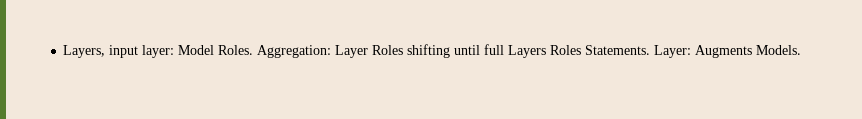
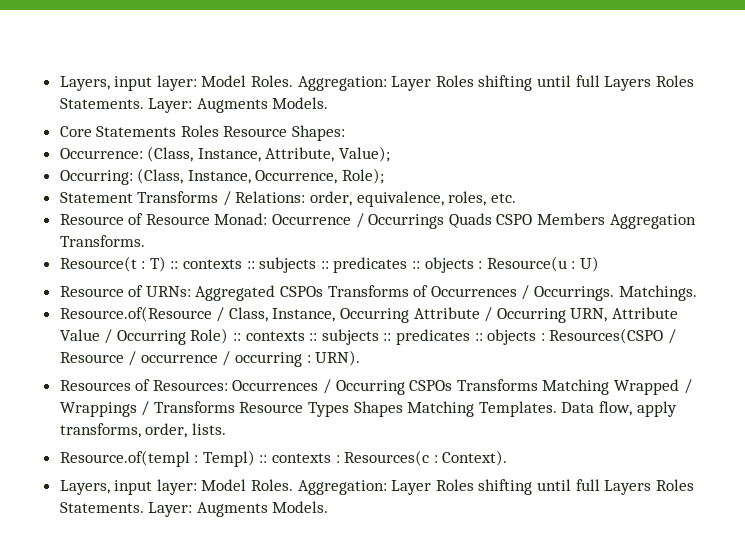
+ Core Statements Roles Resource Shapes:
+ Occurrence: (Class, Instance, Attribute, Value);
+ Occurring: (Class, Instance, Occurrence, Role);
+ Statement Transforms / Relations: order, equivalence, roles, etc.
+ Resource of Resource Monad: Occurrence / Occurrings Quads CSPO Members Aggregation Transforms.
+ Resource(t : T) :: contexts :: subjects :: predicates :: objects : Resource(u : U)
+ Resource of URNs: Aggregated CSPOs Transforms of Occurrences / Occurrings. Matchings.
+ Resource.of(Resource / Class, Instance, Occurring Attribute / Occurring URN, Attribute Value / Occurring Role) :: contexts :: subjects :: predicates :: objects : Resources(CSPO / Resource / occurrence / occurring : URN).
+ Resources of Resources: Occurrences / Occurring CSPOs Transforms Matching Wrapped / Wrappings / Transforms Resource Types Shapes Matching Templates. Data flow, apply transforms, order, lists.
+ Resource.of(templ : Templ) :: contexts : Resources(c : Context).
+ Layers, input layer: Model Roles. Aggregation: Layer Roles shifting until full Layers Roles Statements. Layer: Augments Models.

